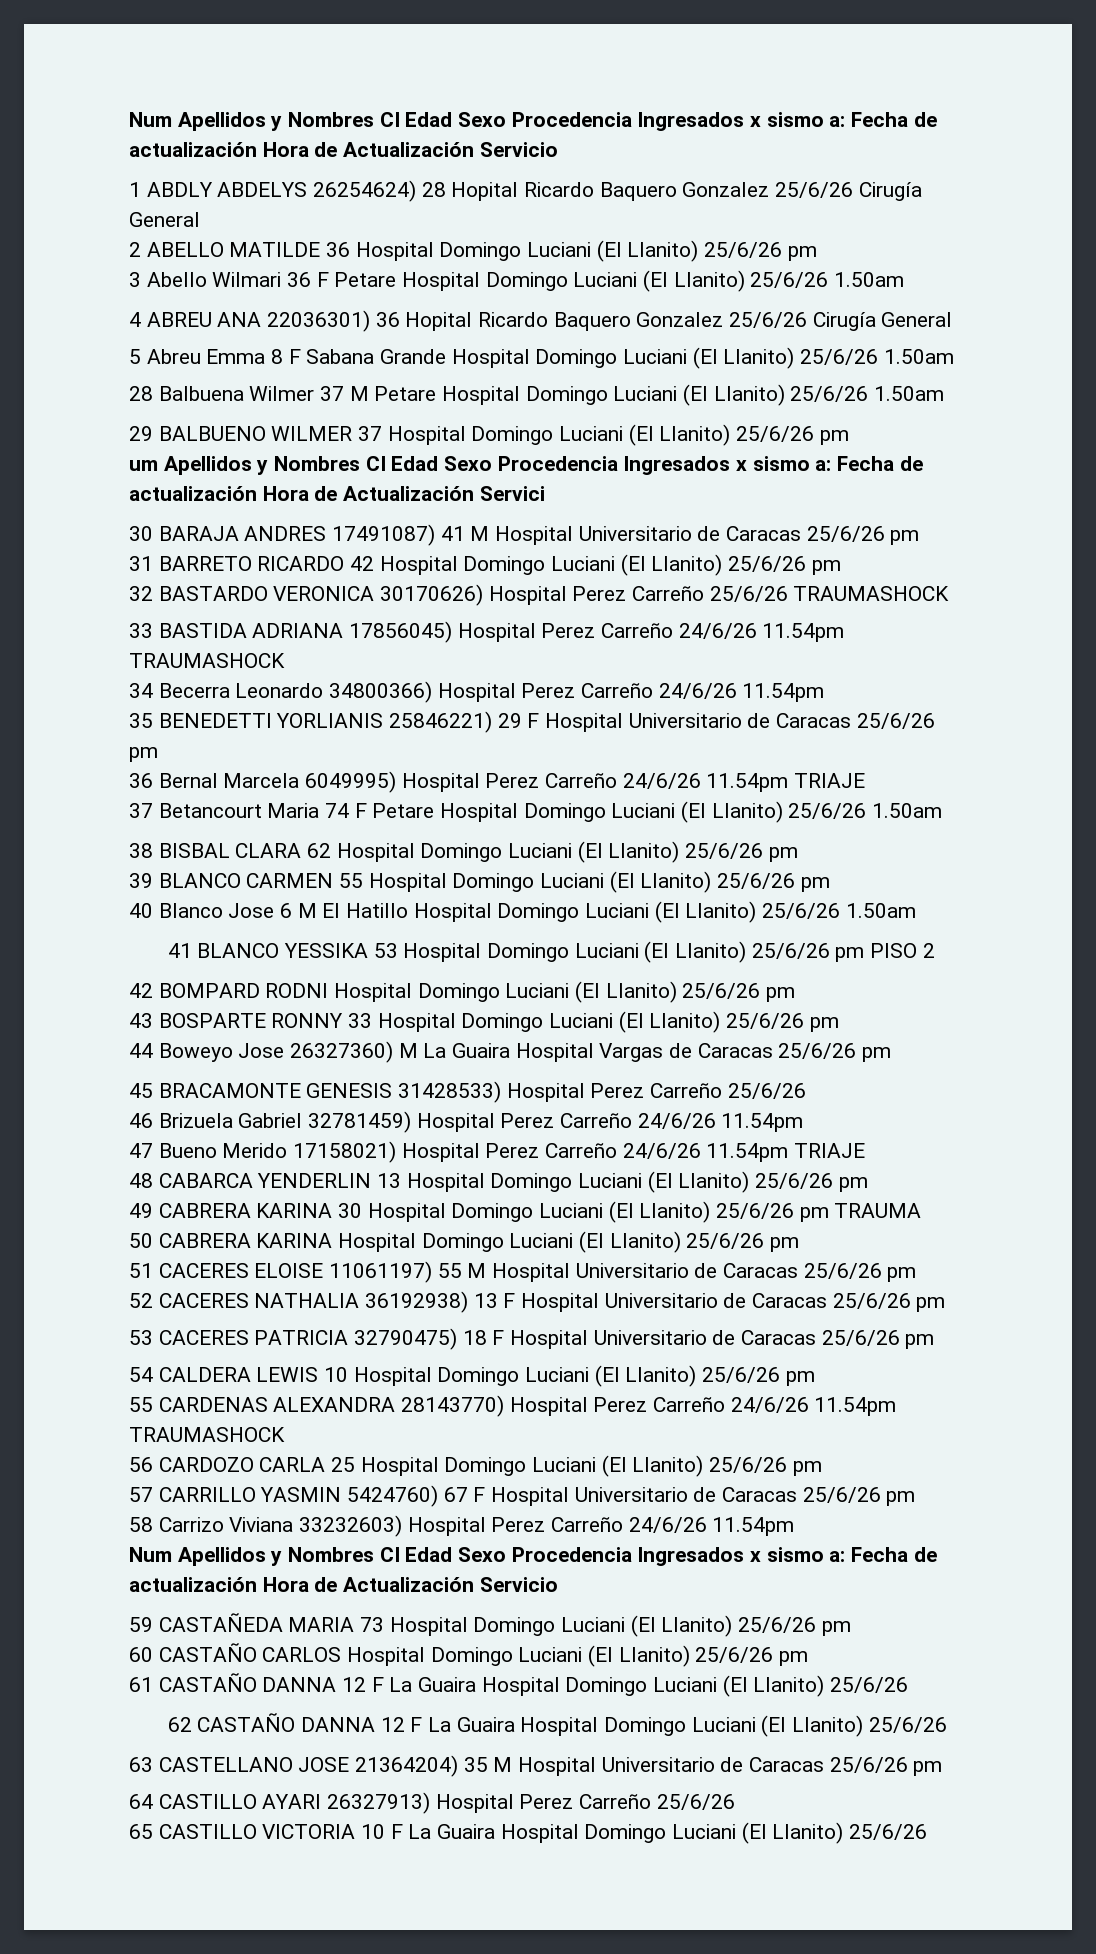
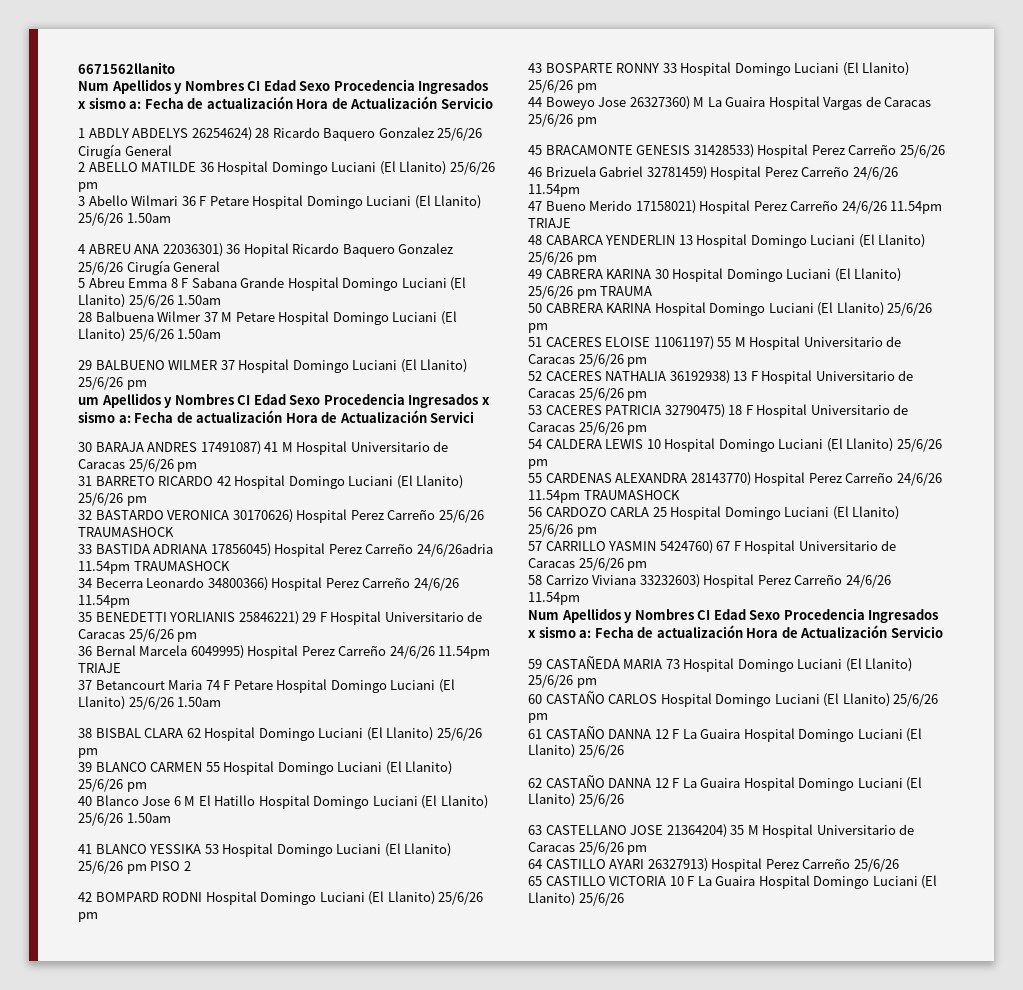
+ 6671562llanito
- 1 ABDLY ABDELYS 26254624) 28 Hopital Ricardo Baquero Gonzalez 25/6/26 Cirugía General
+ 1 ABDLY ABDELYS 26254624) 28 Ricardo Baquero Gonzalez 25/6/26 Cirugía General
- 33 BASTIDA ADRIANA 17856045) Hospital Perez Carreño 24/6/26 11.54pm TRAUMASHOCK
+ 33 BASTIDA ADRIANA 17856045) Hospital Perez Carreño 24/6/26adria 11.54pm TRAUMASHOCK

